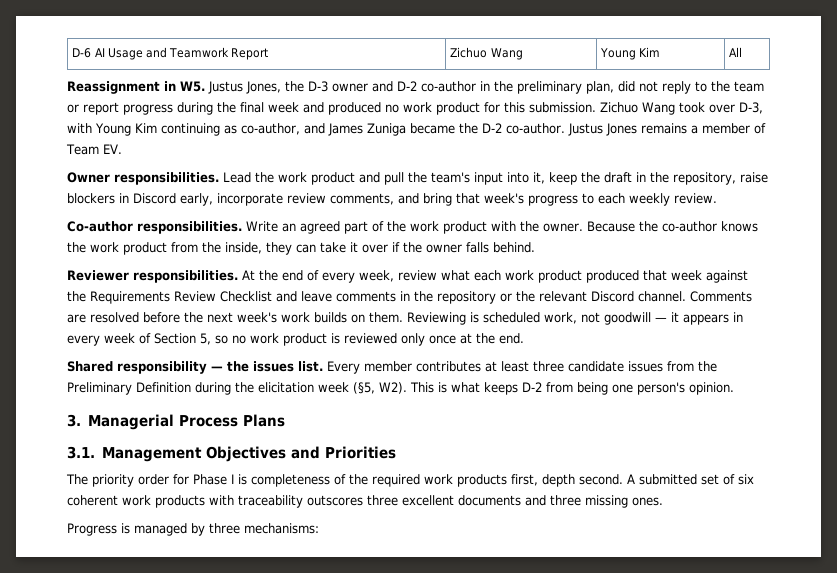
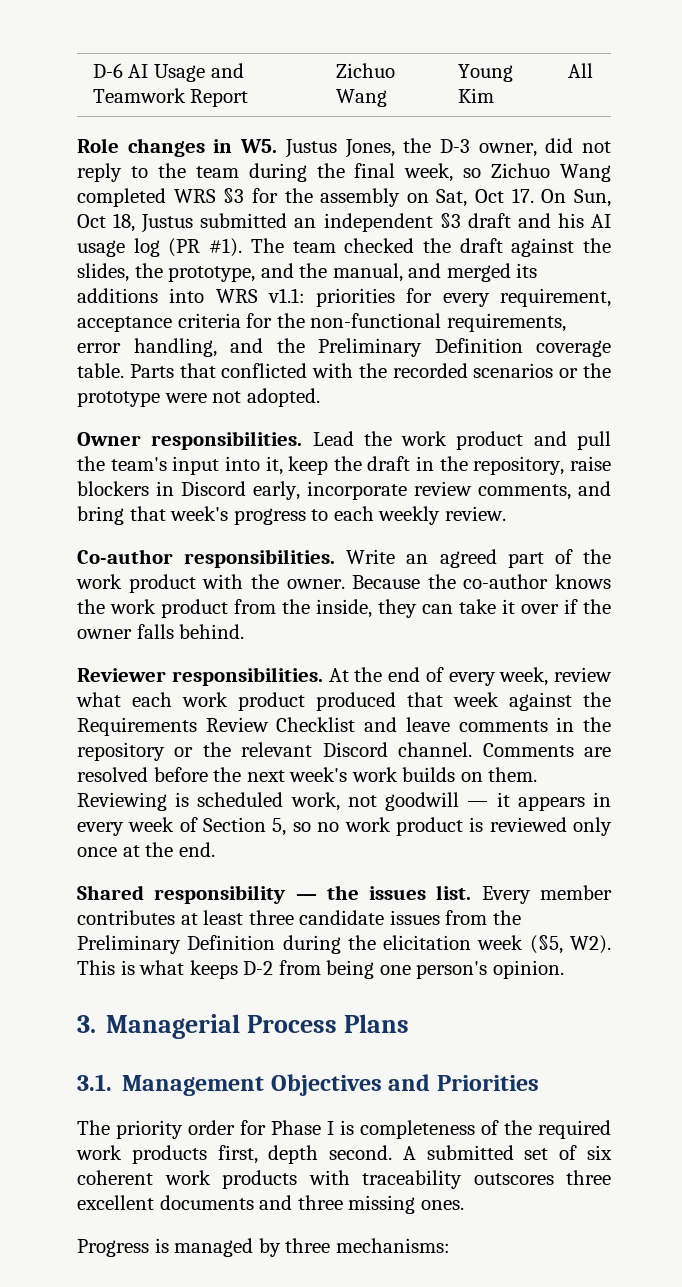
- Reassignment in W5. Justus Jones, the D-3 owner and D-2 co-author in the preliminary plan, did not reply to the team or report progress during the final week and produced no work product for this submission. Zichuo Wang took over D-3, with Young Kim continuing as co-author, and James Zuniga became the D-2 co-author. Justus Jones remains a member of Team EV.
+ Role changes in W5. Justus Jones, the D-3 owner, did not reply to the team during the final week, so Zichuo Wang completed WRS §3 for the assembly on Sat, Oct 17. On Sun, Oct 18, Justus submitted an independent §3 draft and his AI usage log (PR #1). The team checked the draft against the slides, the prototype, and the manual, and merged its additions into WRS v1.1: priorities for every requirement, acceptance criteria for the non-functional requirements, error handling, and the Preliminary Definition coverage table. Parts that conflicted with the recorded scenarios or the prototype were not adopted.

